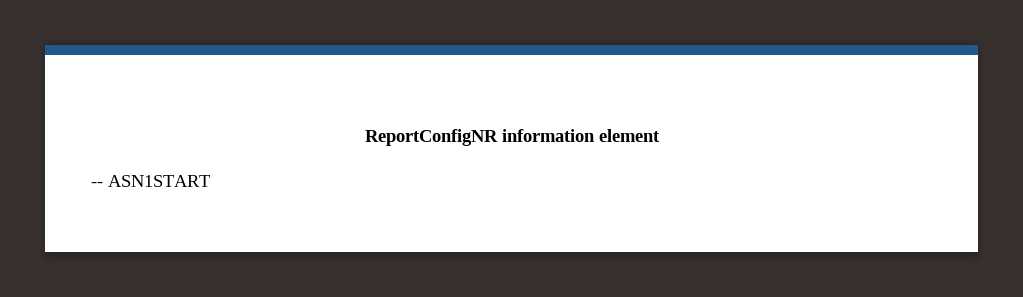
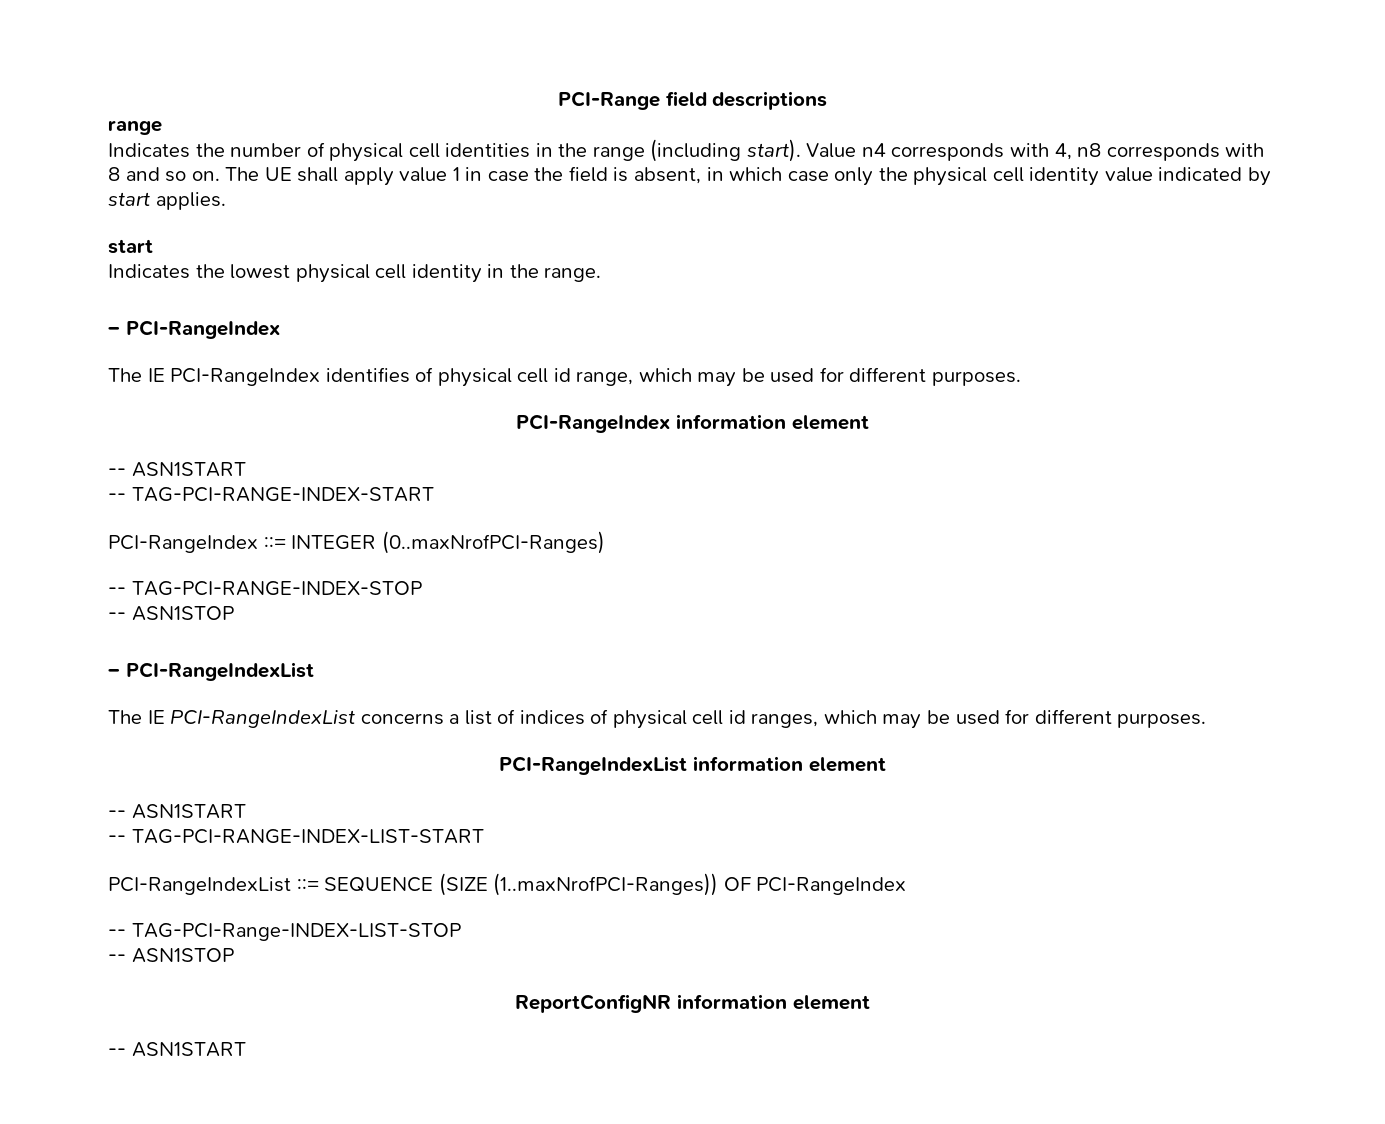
+ PCI-Range field descriptions
+ range
+ Indicates the number of physical cell identities in the range (including start). Value n4 corresponds with 4, n8 corresponds with 8 and so on. The UE shall apply value 1 in case the field is absent, in which case only the physical cell identity value indicated by start applies.
+ start
+ Indicates the lowest physical cell identity in the range.
+ – PCI-RangeIndex
+ The IE PCI-RangeIndex identifies of physical cell id range, which may be used for different purposes.
+ PCI-RangeIndex information element
+ -- ASN1START
+ -- TAG-PCI-RANGE-INDEX-START
+ PCI-RangeIndex ::= INTEGER (0..maxNrofPCI-Ranges)
+ -- TAG-PCI-RANGE-INDEX-STOP
+ -- ASN1STOP
+ – PCI-RangeIndexList
+ The IE PCI-RangeIndexList concerns a list of indices of physical cell id ranges, which may be used for different purposes.
+ PCI-RangeIndexList information element
+ -- ASN1START
+ -- TAG-PCI-RANGE-INDEX-LIST-START
+ PCI-RangeIndexList ::= SEQUENCE (SIZE (1..maxNrofPCI-Ranges)) OF PCI-RangeIndex
+ -- TAG-PCI-Range-INDEX-LIST-STOP
+ -- ASN1STOP

